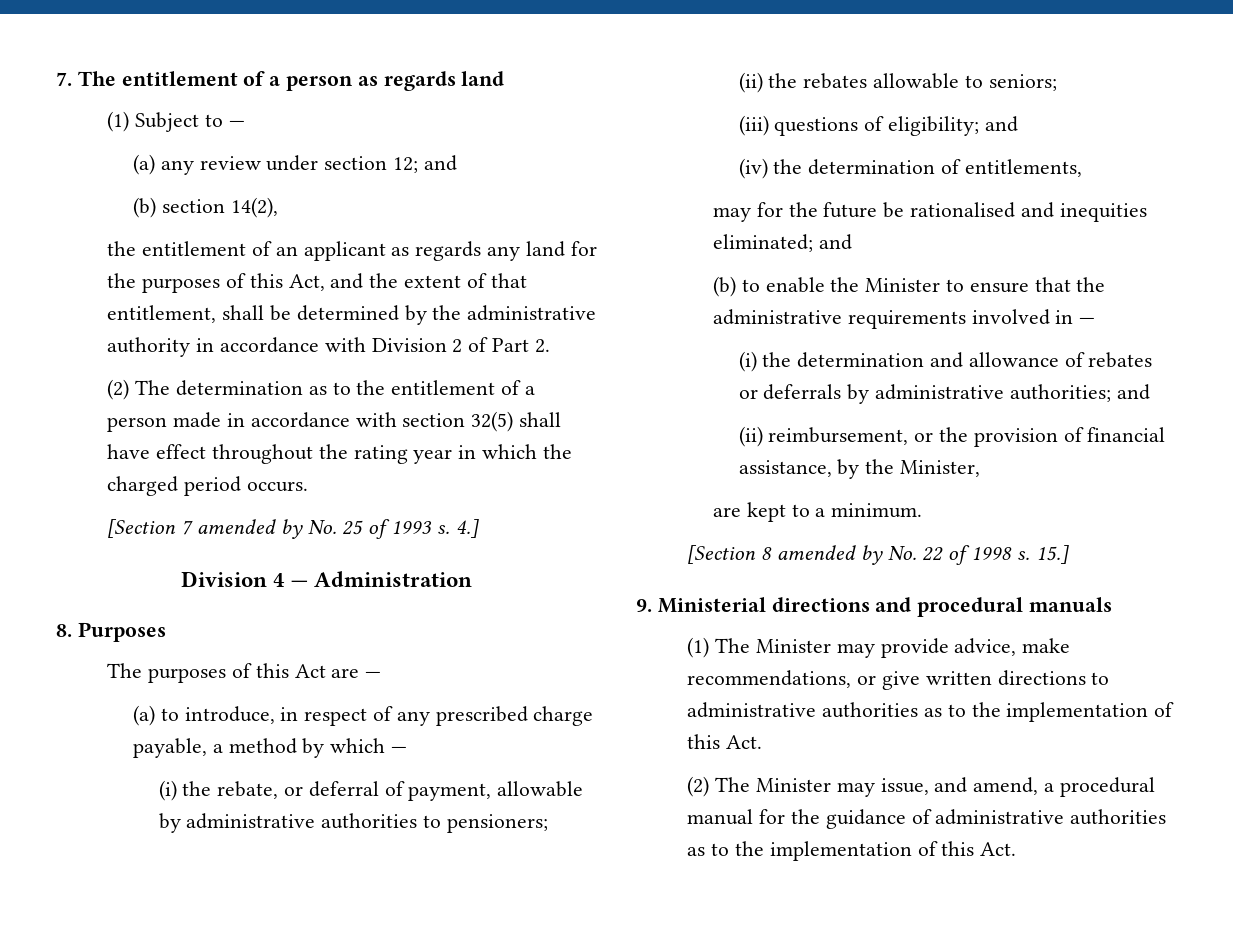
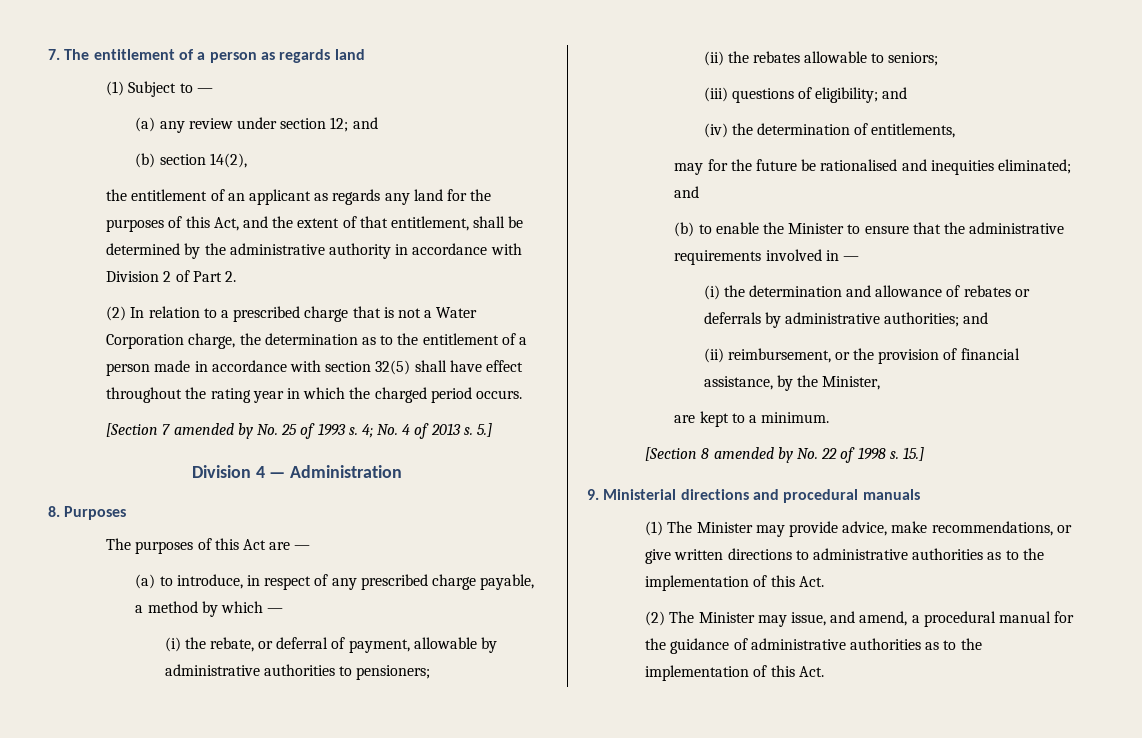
- (2) The determination as to the entitlement of a person made in accordance with section 32(5) shall have effect throughout the rating year in which the charged period occurs.
+ (2) In relation to a prescribed charge that is not a Water Corporation charge, the determination as to the entitlement of a person made in accordance with section 32(5) shall have effect throughout the rating year in which the charged period occurs.
- 4.]
+ 4; No. 4 of 2013 s. 5.]

